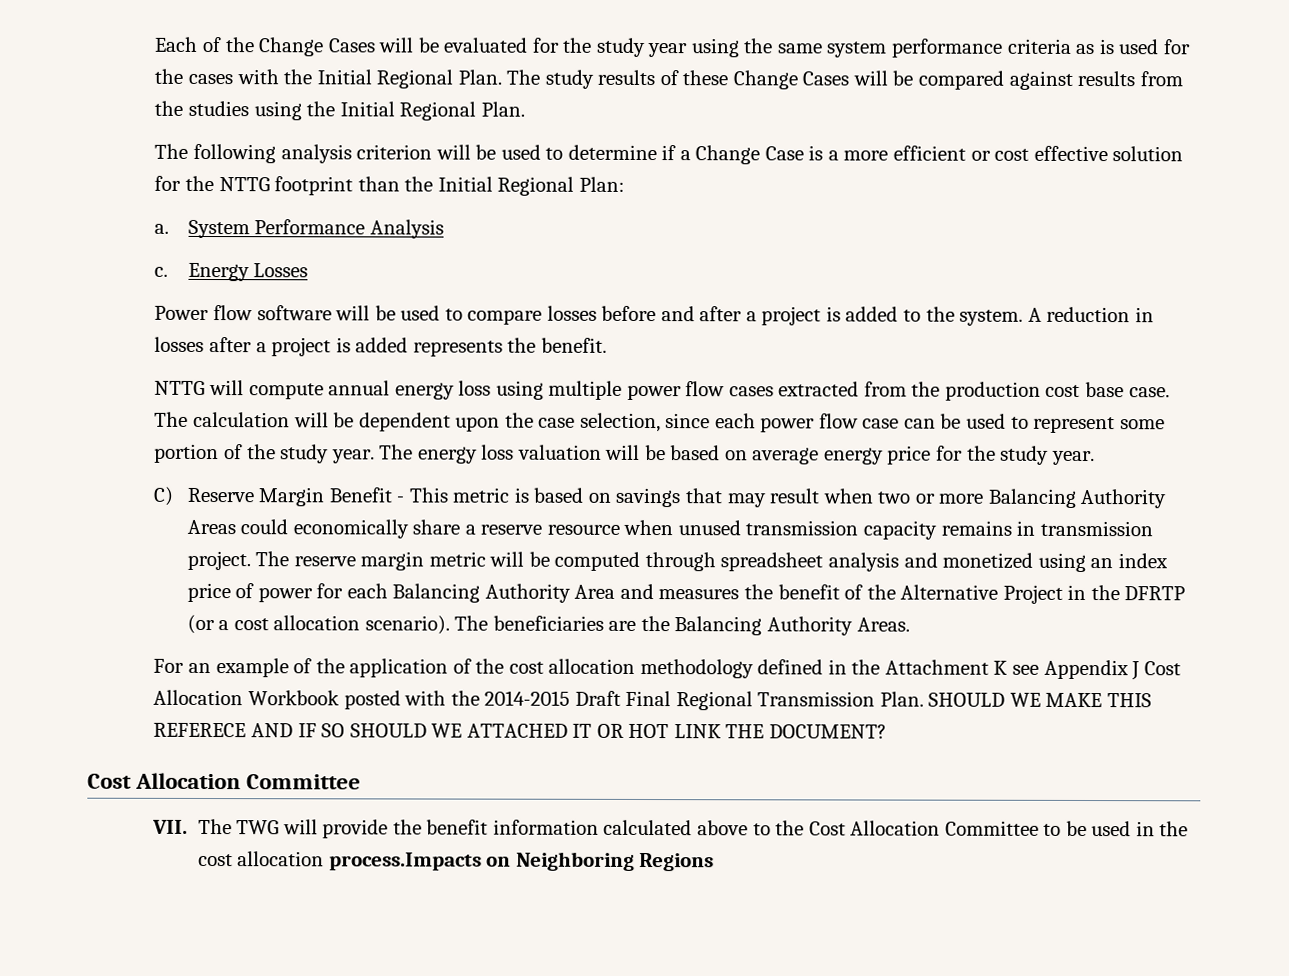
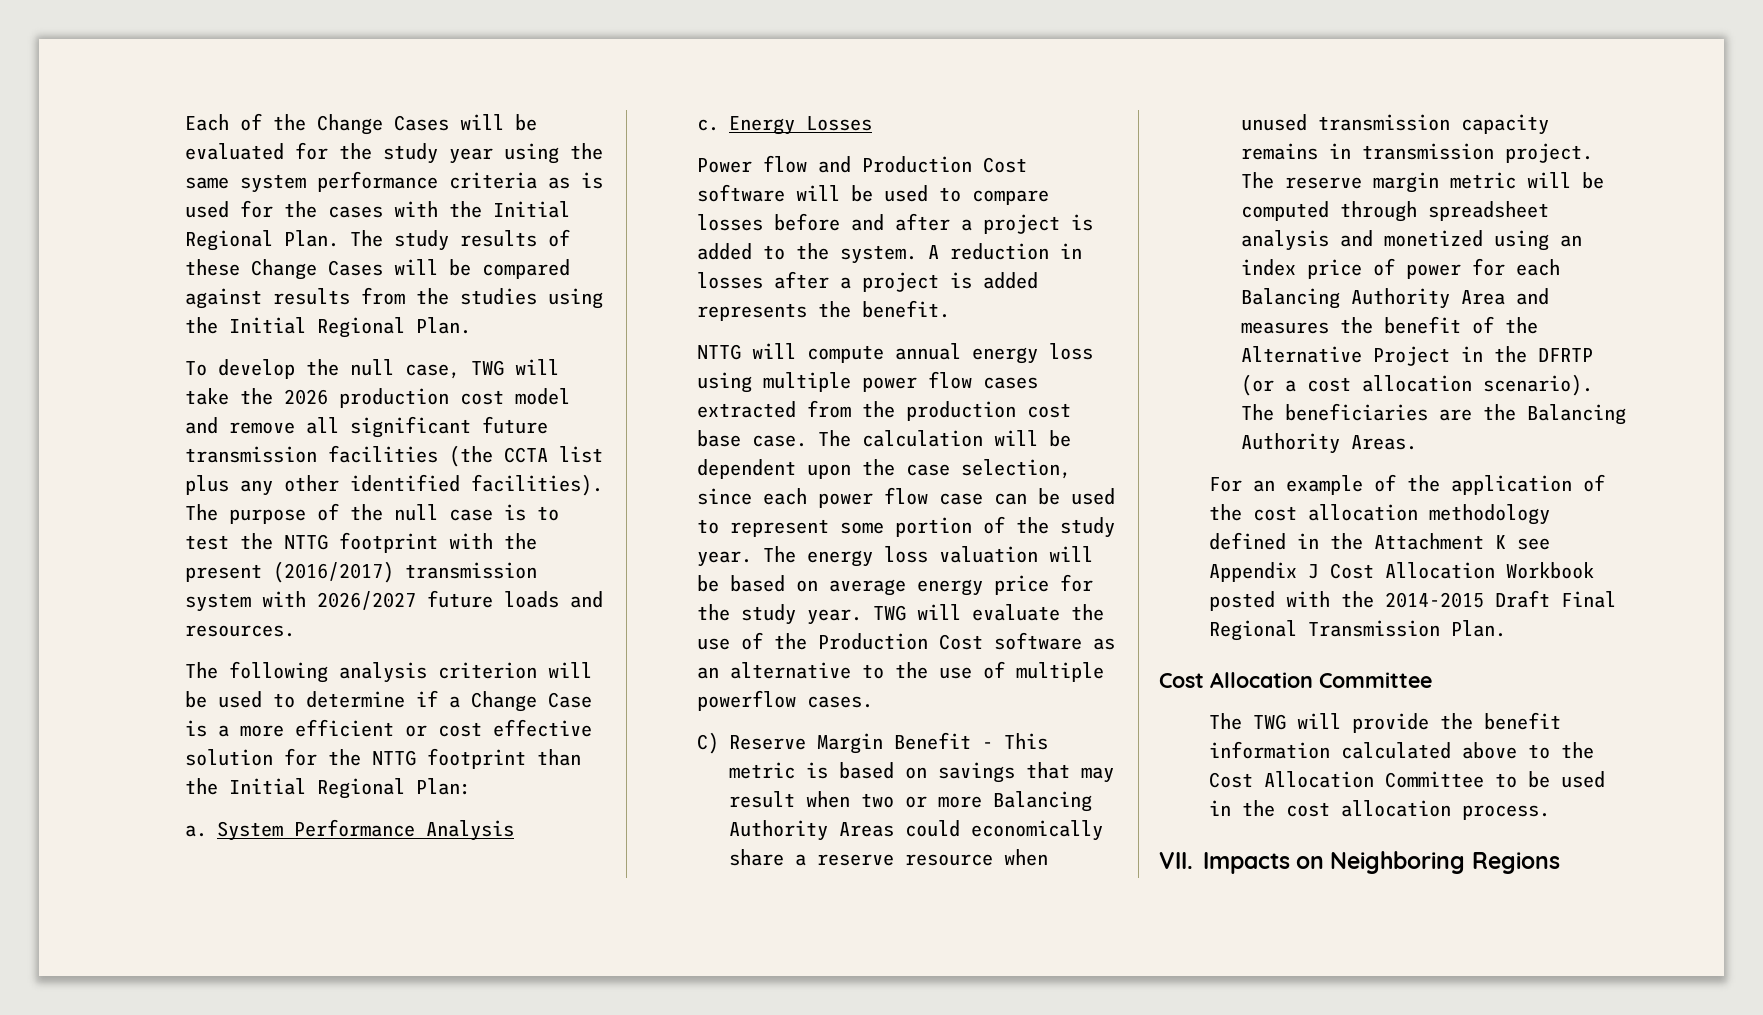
+ To develop the null case, TWG will take the 2026 production cost model and remove all significant future transmission facilities (the CCTA list plus any other identified facilities). The purpose of the null case is to test the NTTG footprint with the present (2016/2017) transmission system with 2026/2027 future loads and resources.
- Power flow software will be used to compare losses before and after a project is added to the system.
+ Power flow and Production Cost software will be used to compare losses before and after a project is added to the system.
+ TWG will evaluate the use of the Production Cost software as an alternative to the use of multiple powerflow cases.
- SHOULD WE MAKE THIS REFERECE AND IF SO SHOULD WE ATTACHED IT OR HOT LINK THE DOCUMENT?
- VII. The TWG will provide the benefit information calculated above to the Cost Allocation Committee to be used in the cost allocation process.Impacts on Neighboring Regions
+ The TWG will provide the benefit information calculated above to the Cost Allocation Committee to be used in the cost allocation process.
+ VII. Impacts on Neighboring Regions

